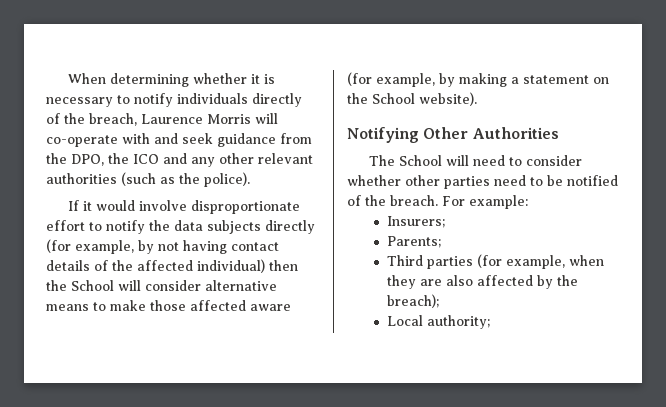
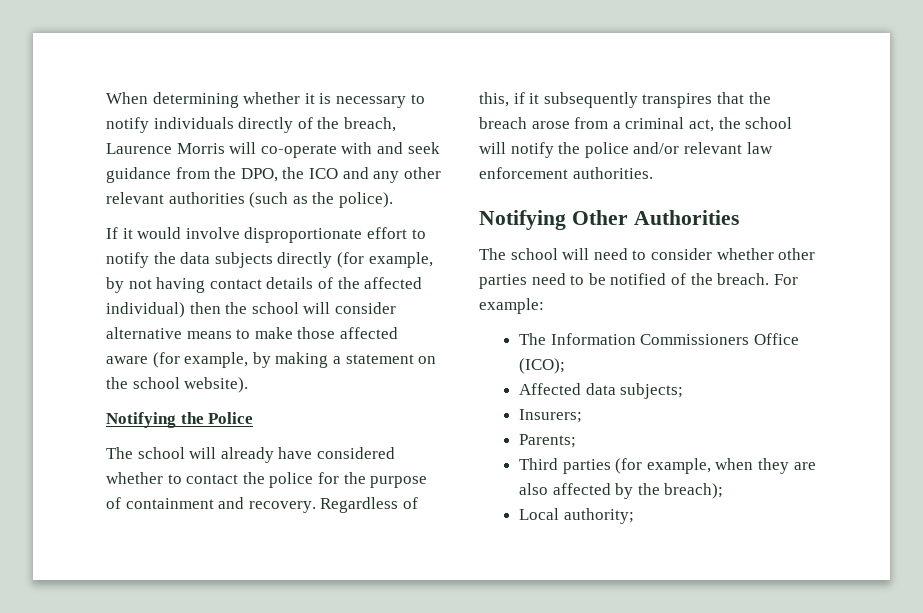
- If it would involve disproportionate effort to notify the data subjects directly (for example, by not having contact details of the affected individual) then the School will consider alternative means to make those affected aware (for example, by making a statement on the School website).
+ If it would involve disproportionate effort to notify the data subjects directly (for example, by not having contact details of the affected individual) then the school will consider alternative means to make those affected aware (for example, by making a statement on the school website).
+ Notifying the Police
+ The school will already have considered whether to contact the police for the purpose of containment and recovery. Regardless of this, if it subsequently transpires that the breach arose from a criminal act, the school will notify the police and/or relevant law enforcement authorities.
- The School will need to consider whether other parties need to be notified of the breach.
+ The school will need to consider whether other parties need to be notified of the breach.
+ The Information Commissioners Office (ICO);
+ Affected data subjects;

